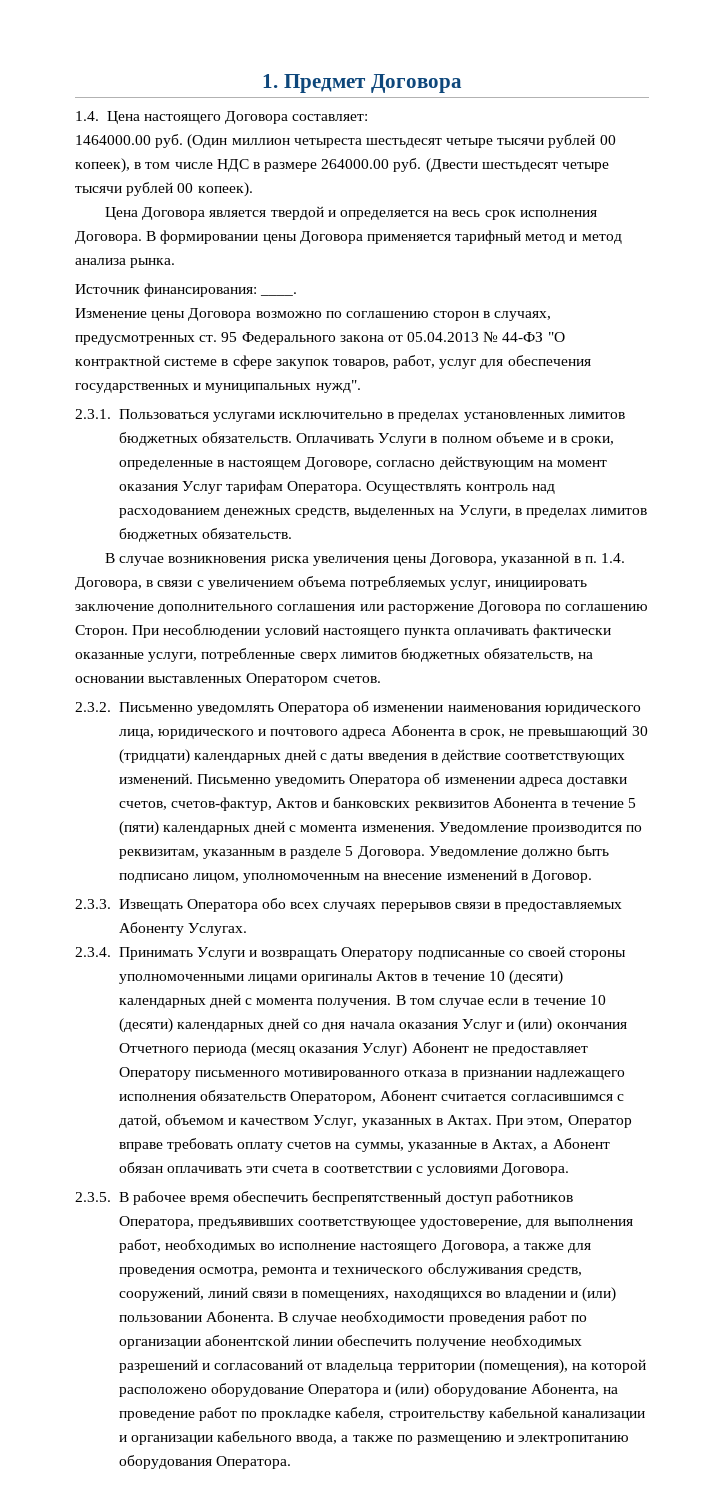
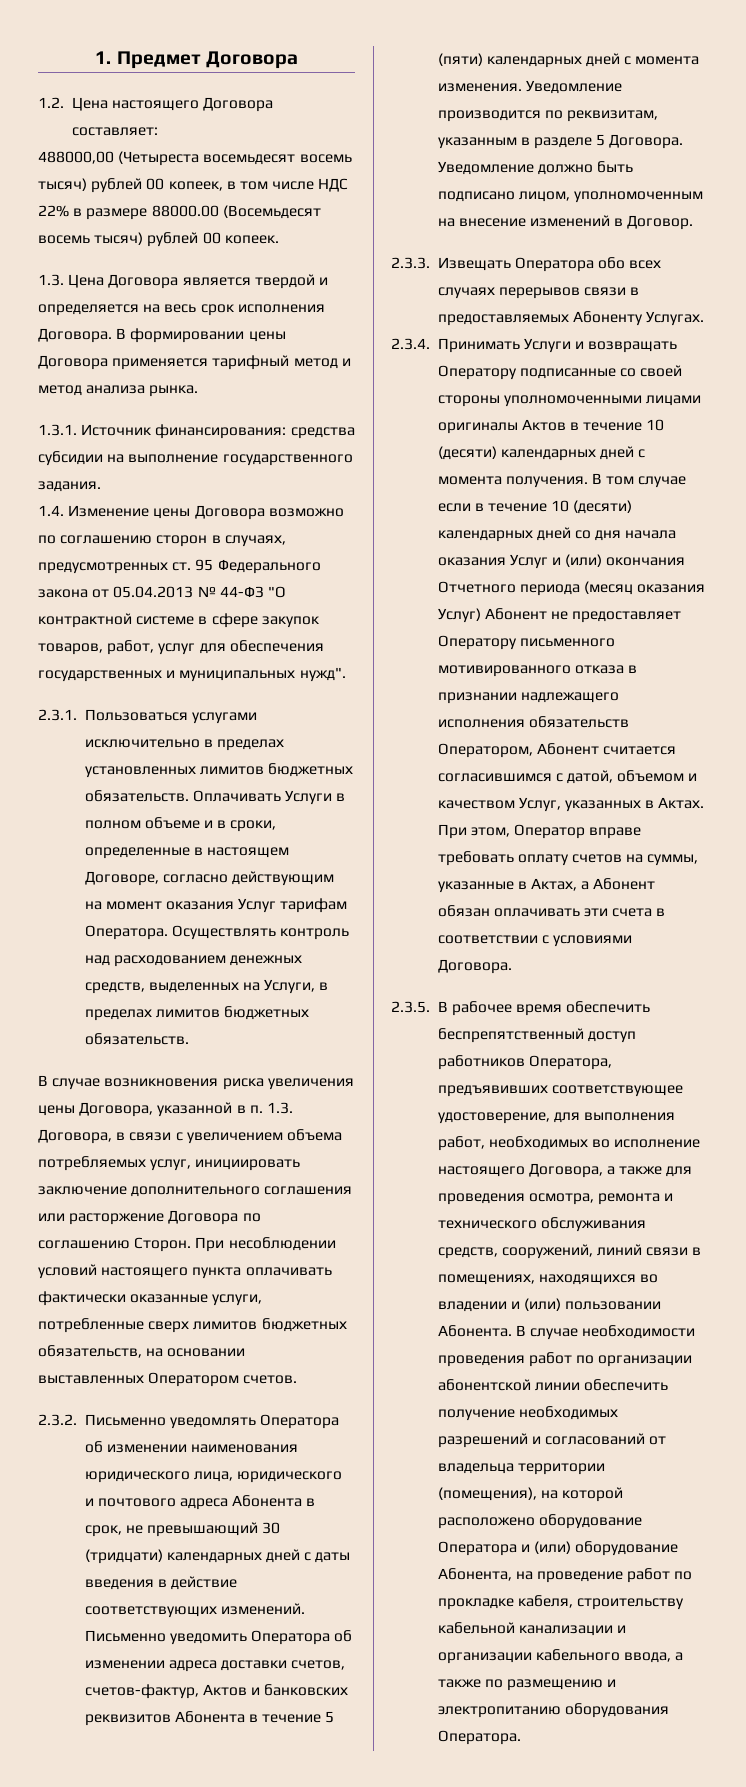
- 1.4. Цена настоящего Договора составляет:
+ 1.2. Цена настоящего Договора составляет:
- 1464000.00 руб. (Один миллион четыреста шестьдесят четыре тысячи рублей 00 копеек), в том числе НДС в размере 264000.00 руб. (Двести шестьдесят четыре тысячи рублей 00 копеек).
- Цена Договора является твердой и определяется на весь срок исполнения Договора.
+ 488000,00 (Четыреста восемьдесят восемь тысяч) рублей 00 копеек, в том числе НДС 22% в размере 88000.00 (Восемьдесят восемь тысяч) рублей 00 копеек.
+ 1.3. Цена Договора является твердой и определяется на весь срок исполнения Договора.
- Источник финансирования: ____.
- Изменение цены Договора возможно по соглашению сторон в случаях, предусмотренных ст. 95 Федерального закона от 05.04.2013 № 44-ФЗ "О контрактной системе в сфере закупок товаров, работ, услуг для обеспечения государственных и муниципальных нужд".
+ 1.3.1. Источник финансирования: средства субсидии на выполнение государственного задания.
+ 1.4. Изменение цены Договора возможно по соглашению сторон в случаях, предусмотренных ст. 95 Федерального закона от 05.04.2013 № 44-ФЗ "О контрактной системе в сфере закупок товаров, работ, услуг для обеспечения государственных и муниципальных нужд".
- В случае возникновения риска увеличения цены Договора, указанной в п. 1.4. Договора, в связи с увеличением объема потребляемых услуг, инициировать заключение дополнительного соглашения или расторжение Договора по соглашению Сторон.
+ В случае возникновения риска увеличения цены Договора, указанной в п. 1.3. Договора, в связи с увеличением объема потребляемых услуг, инициировать заключение дополнительного соглашения или расторжение Договора по соглашению Сторон.

